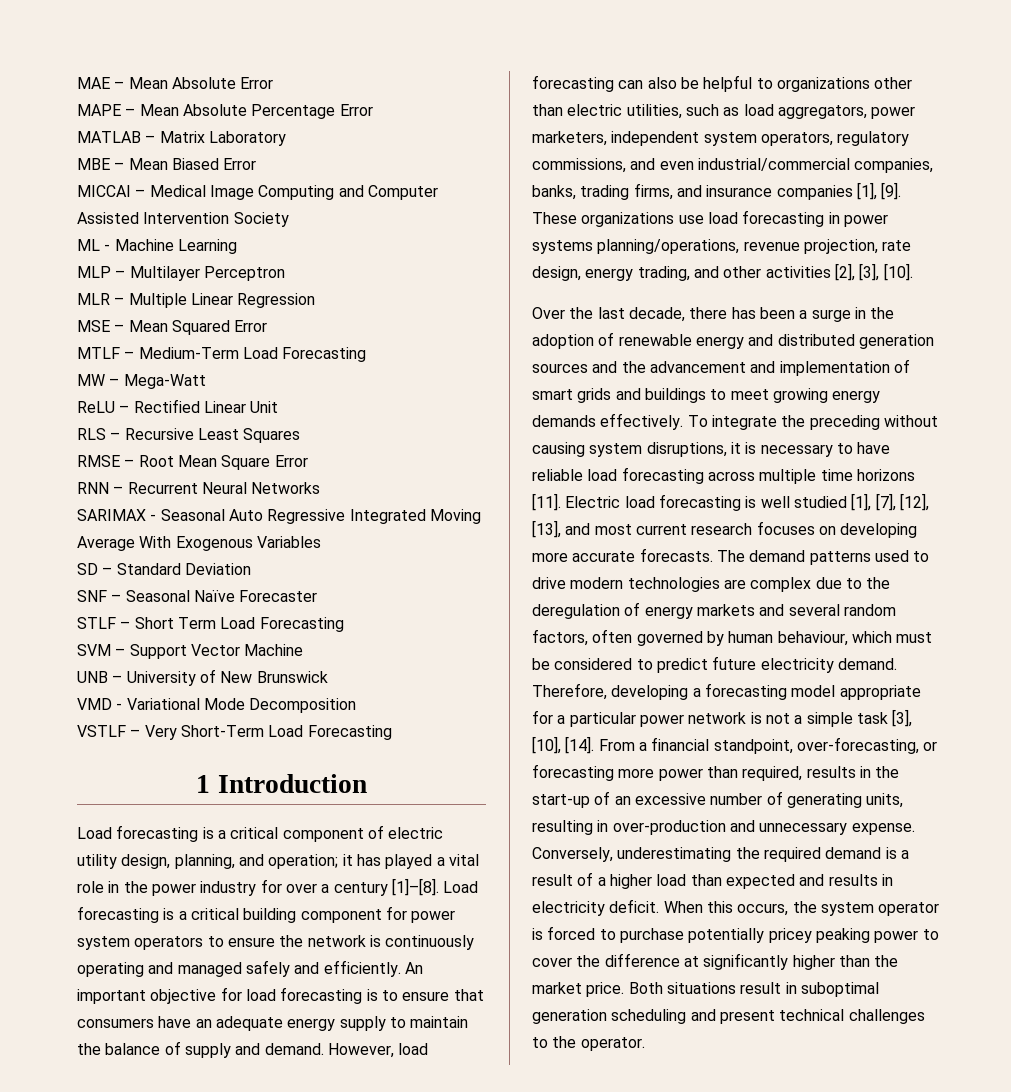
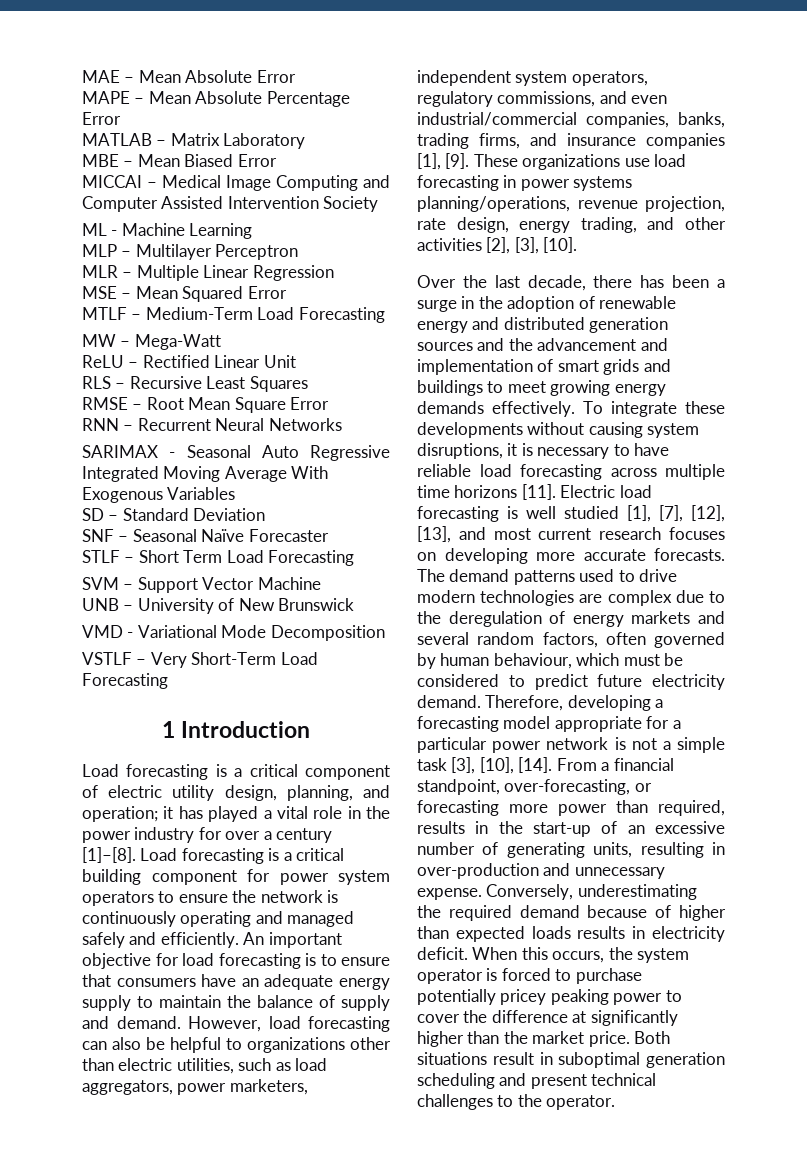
- To integrate the preceding without causing system disruptions, it is necessary to have reliable load forecasting across multiple time horizons [11].
+ To integrate these developments without causing system disruptions, it is necessary to have reliable load forecasting across multiple time horizons [11].
- Conversely, underestimating the required demand is a result of a higher load than expected and results in electricity deficit.
+ Conversely, underestimating the required demand because of higher than expected loads results in electricity deficit.

